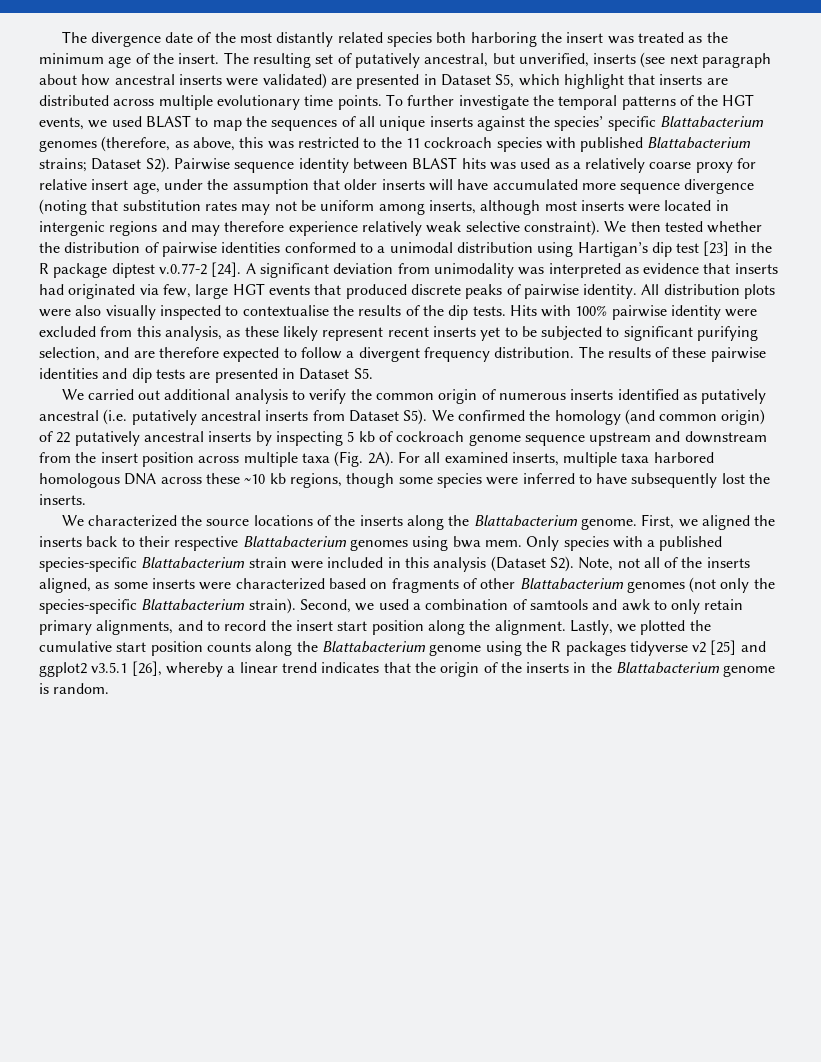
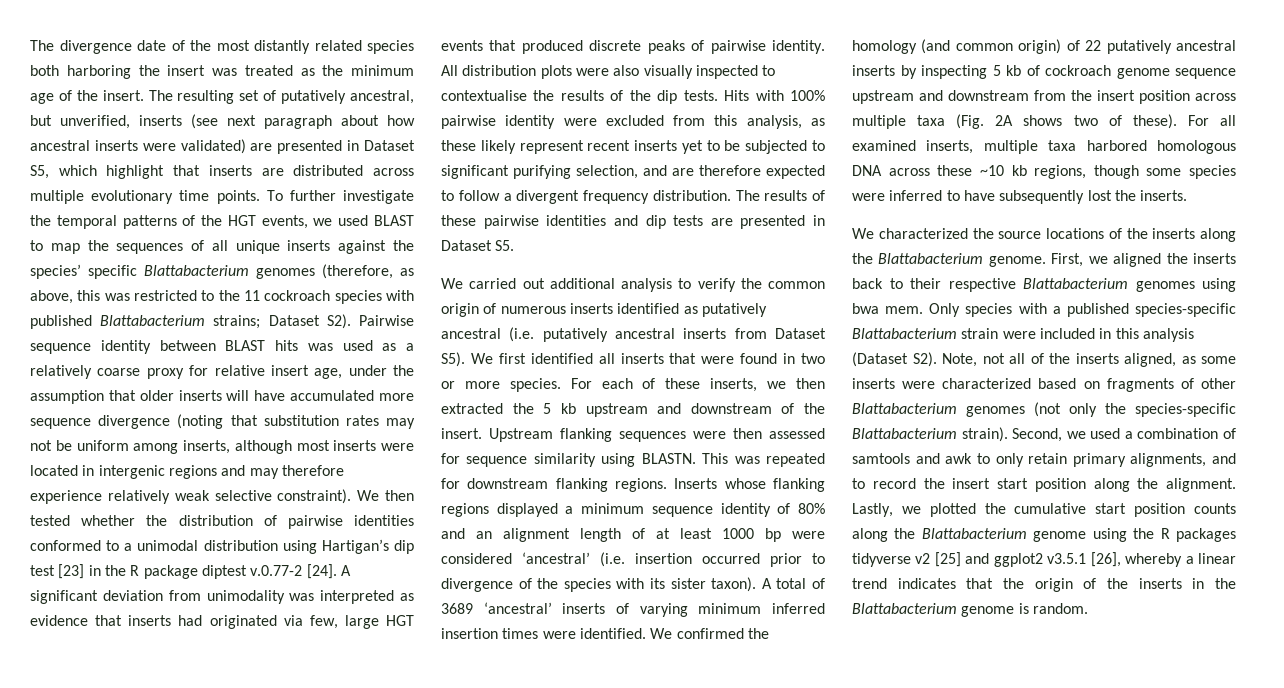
- We carried out additional analysis to verify the common origin of numerous inserts identified as putatively ancestral (i.e. putatively ancestral inserts from Dataset S5). We confirmed the homology (and common origin) of 22 putatively ancestral inserts by inspecting 5 kb of cockroach genome sequence upstream and downstream from the insert position across multiple taxa (Fig. 2A).
+ We carried out additional analysis to verify the common origin of numerous inserts identified as putatively ancestral (i.e. putatively ancestral inserts from Dataset S5). We first identified all inserts that were found in two or more species. For each of these inserts, we then extracted the 5 kb upstream and downstream of the insert. Upstream flanking sequences were then assessed for sequence similarity using BLASTN. This was repeated for downstream flanking regions. Inserts whose flanking regions displayed a minimum sequence identity of 80% and an alignment length of at least 1000 bp were considered ‘ancestral’ (i.e. insertion occurred prior to divergence of the species with its sister taxon). A total of 3689 ‘ancestral’ inserts of varying minimum inferred insertion times were identified. We confirmed the homology (and common origin) of 22 putatively ancestral inserts by inspecting 5 kb of cockroach genome sequence upstream and downstream from the insert position across multiple taxa (Fig. 2A shows two of these).

